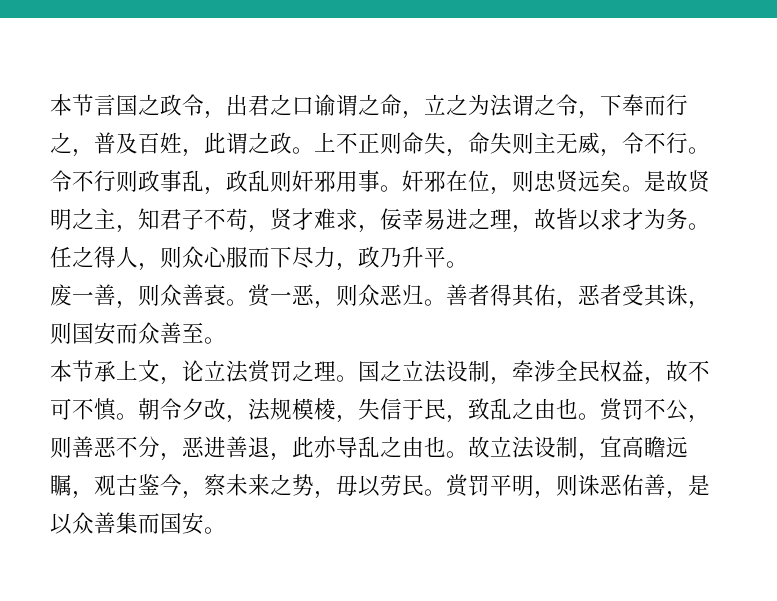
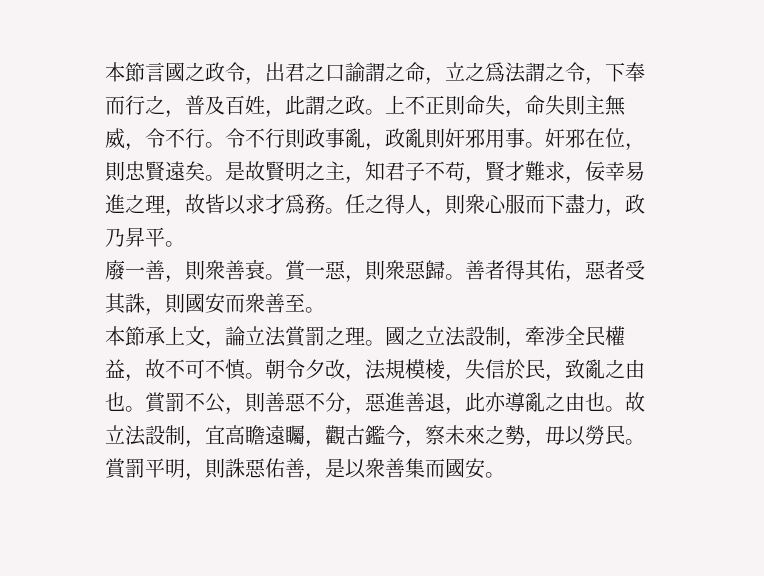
- 本节言国之政令，出君之口谕谓之命，立之为法谓之令，下奉而行之，普及百姓，此谓之政。
+ 本節言國之政令，出君之口諭謂之命，立之爲法謂之令，下奉而行之，普及百姓，此謂之政。
- 上不正则命失，命失则主无威，令不行。
+ 上不正則命失，命失則主無威，令不行。
- 令不行则政事乱，政乱则奸邪用事。
+ 令不行則政事亂，政亂則奸邪用事。
- 奸邪在位，则忠贤远矣。
+ 奸邪在位，則忠賢遠矣。
- 是故贤明之主，知君子不苟，贤才难求，佞幸易进之理，故皆以求才为务。
+ 是故賢明之主，知君子不苟，賢才難求，佞幸易進之理，故皆以求才爲務。
- 任之得人，则众心服而下尽力，政乃升平。
+ 任之得人，則衆心服而下盡力，政乃昇平。
- 废一善，则众善衰。赏一恶，则众恶归。善者得其佑，恶者受其诛，则国安而众善至。
+ 廢一善，則衆善衰。賞一惡，則衆惡歸。善者得其佑，惡者受其誅，則國安而衆善至。
- 本节承上文，论立法赏罚之理。国之立法设制，牵涉全民权益，故不可不慎。
+ 本節承上文，論立法賞罰之理。國之立法設制，牽涉全民權益，故不可不慎。
- 朝令夕改，法规模棱，失信于民，致乱之由也。赏罚不公，则善恶不分，恶进善退，此亦导乱之由也。
+ 朝令夕改，法規模棱，失信於民，致亂之由也。賞罰不公，則善惡不分，惡進善退，此亦導亂之由也。
- 故立法设制，宜高瞻远瞩，观古鉴今，察未来之势，毋以劳民。赏罚平明，则诛恶佑善，是以众善集而国安。
+ 故立法設制，宜高瞻遠矚，觀古鑑今，察未來之勢，毋以勞民。賞罰平明，則誅惡佑善，是以衆善集而國安。

